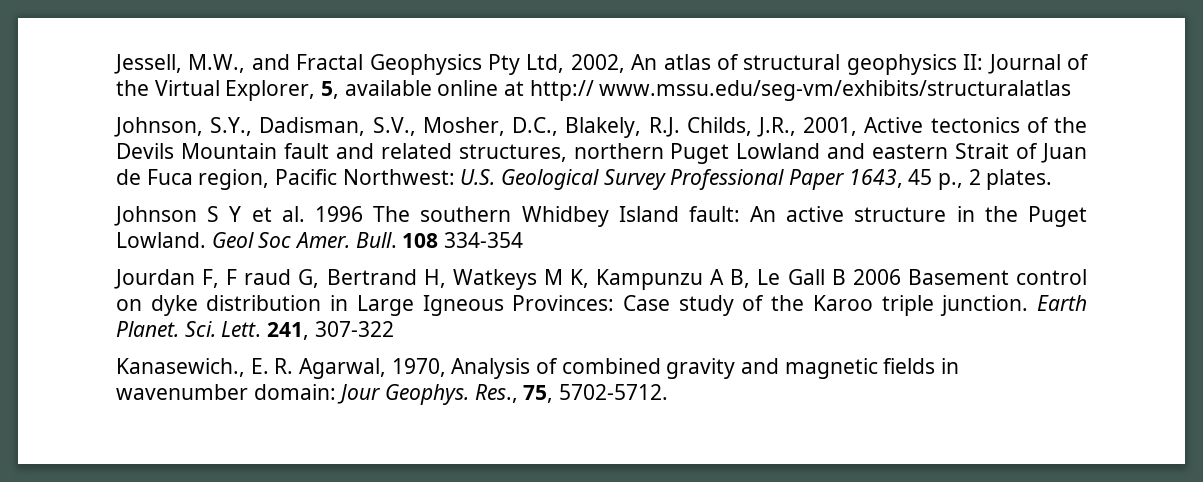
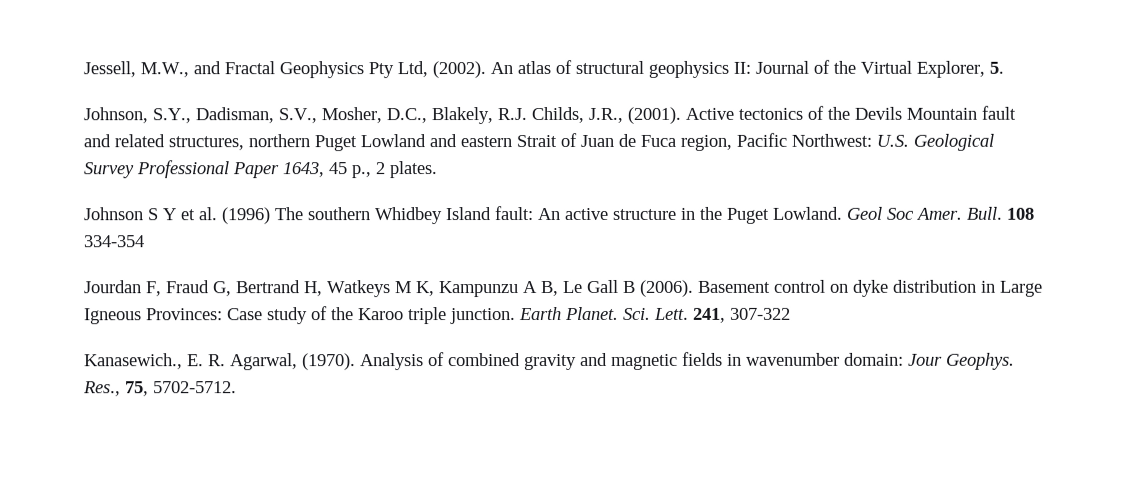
- Jessell, M.W., and Fractal Geophysics Pty Ltd, 2002, An atlas of structural geophysics II: Journal of the Virtual Explorer, 5, available online at http:// www.mssu.edu/seg-vm/exhibits/structuralatlas
+ Jessell, M.W., and Fractal Geophysics Pty Ltd, (2002). An atlas of structural geophysics II: Journal of the Virtual Explorer, 5.
- Johnson, S.Y., Dadisman, S.V., Mosher, D.C., Blakely, R.J. Childs, J.R., 2001, Active tectonics of the Devils Mountain fault and related structures, northern Puget Lowland and eastern Strait of Juan de Fuca region, Pacific Northwest: U.S. Geological Survey Professional Paper 1643, 45 p., 2 plates.
+ Johnson, S.Y., Dadisman, S.V., Mosher, D.C., Blakely, R.J. Childs, J.R., (2001). Active tectonics of the Devils Mountain fault and related structures, northern Puget Lowland and eastern Strait of Juan de Fuca region, Pacific Northwest: U.S. Geological Survey Professional Paper 1643, 45 p., 2 plates.
- Johnson S Y et al. 1996 The southern Whidbey Island fault: An active structure in the Puget Lowland.
+ Johnson S Y et al. (1996) The southern Whidbey Island fault: An active structure in the Puget Lowland.
- Jourdan F, F raud G, Bertrand H, Watkeys M K, Kampunzu A B, Le Gall B 2006 Basement control on dyke distribution in Large Igneous Provinces: Case study of the Karoo triple junction.
+ Jourdan F, Fraud G, Bertrand H, Watkeys M K, Kampunzu A B, Le Gall B (2006). Basement control on dyke distribution in Large Igneous Provinces: Case study of the Karoo triple junction.
- Kanasewich., E. R. Agarwal, 1970, Analysis of combined gravity and magnetic fields in wavenumber domain: Jour Geophys.
+ Kanasewich., E. R. Agarwal, (1970). Analysis of combined gravity and magnetic fields in wavenumber domain: Jour Geophys.

